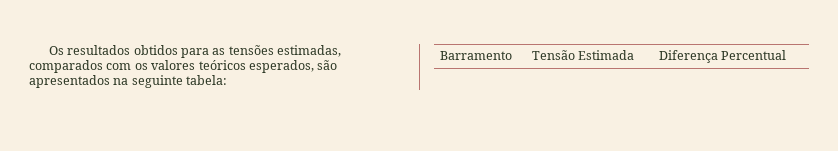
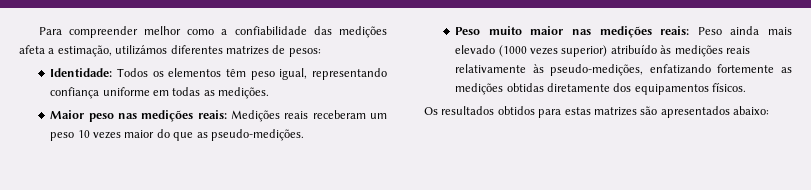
- Os resultados obtidos para as tensões estimadas, comparados com os valores teóricos esperados, são apresentados na seguinte tabela:
- Barramento | Tensão Estimada | Diferença Percentual
+ Para compreender melhor como a confiabilidade das medições afeta a estimação, utilizámos diferentes matrizes de pesos:
+ Identidade: Todos os elementos têm peso igual, representando confiança uniforme em todas as medições.
+ Maior peso nas medições reais: Medições reais receberam um peso 10 vezes maior do que as pseudo-medições.
+ Peso muito maior nas medições reais: Peso ainda mais elevado (1000 vezes superior) atribuído às medições reais relativamente às pseudo-medições, enfatizando fortemente as medições obtidas diretamente dos equipamentos físicos.
+ Os resultados obtidos para estas matrizes são apresentados abaixo:

